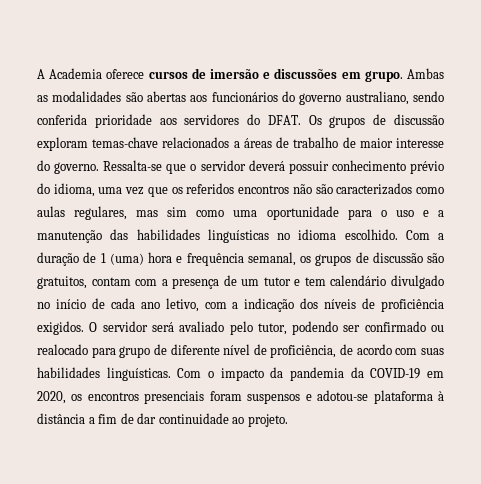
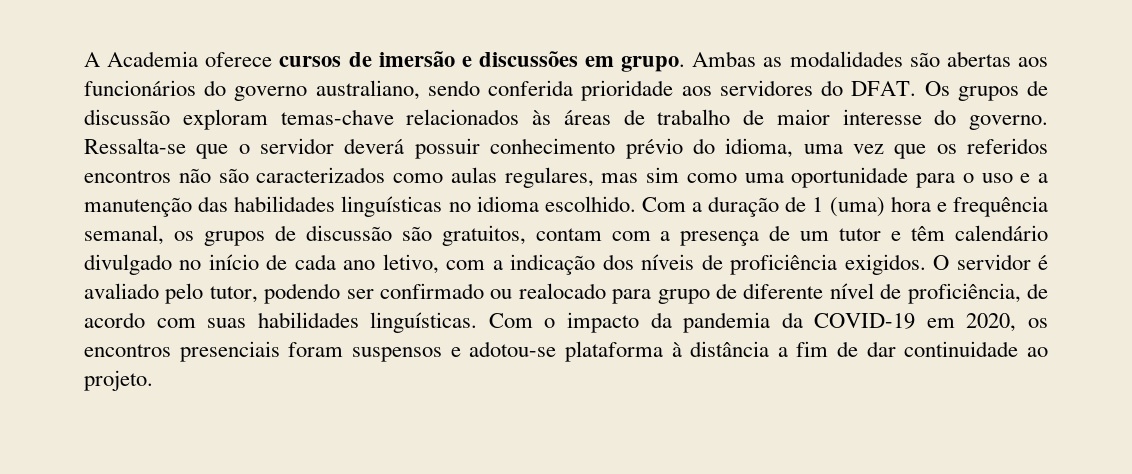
- Os grupos de discussão exploram temas-chave relacionados a áreas de trabalho de maior interesse do governo.
+ Os grupos de discussão exploram temas-chave relacionados às áreas de trabalho de maior interesse do governo.
- Com a duração de 1 (uma) hora e frequência semanal, os grupos de discussão são gratuitos, contam com a presença de um tutor e tem calendário divulgado no início de cada ano letivo, com a indicação dos níveis de proficiência exigidos.
+ Com a duração de 1 (uma) hora e frequência semanal, os grupos de discussão são gratuitos, contam com a presença de um tutor e têm calendário divulgado no início de cada ano letivo, com a indicação dos níveis de proficiência exigidos.
- O servidor será avaliado pelo tutor, podendo ser confirmado ou realocado para grupo de diferente nível de proficiência, de acordo com suas habilidades linguísticas.
+ O servidor é avaliado pelo tutor, podendo ser confirmado ou realocado para grupo de diferente nível de proficiência, de acordo com suas habilidades linguísticas.

